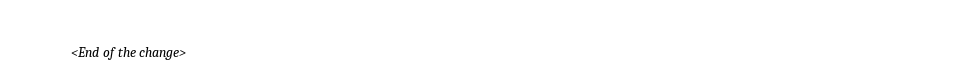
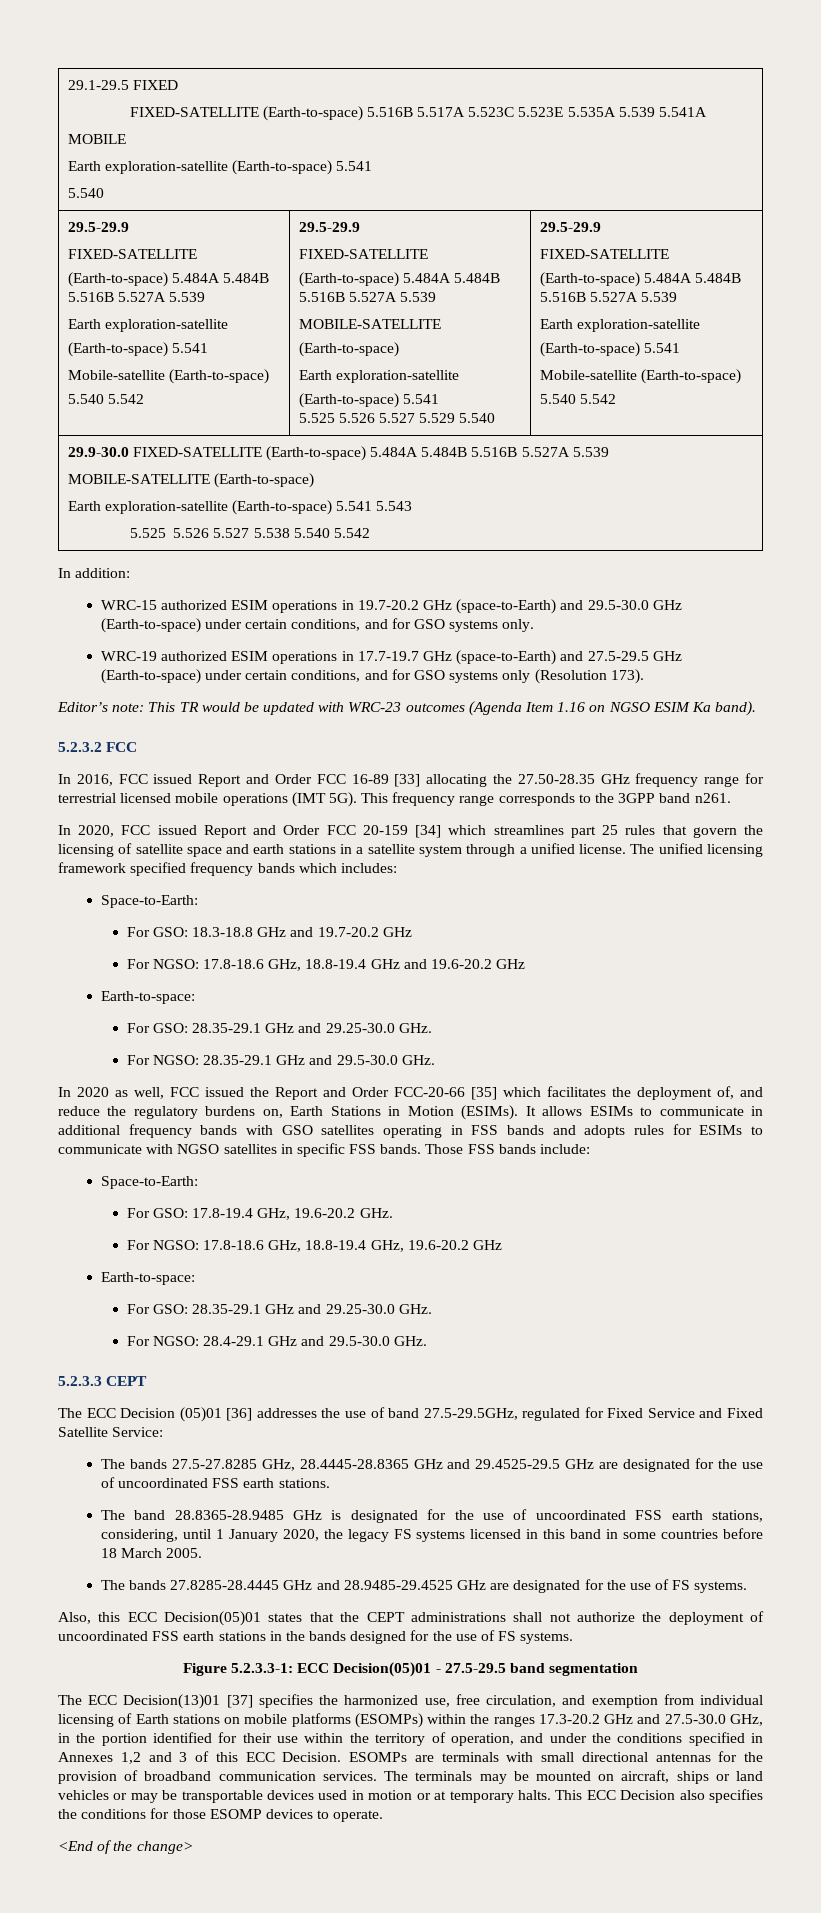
+ 29.1-29.5 FIXED
+ FIXED-SATELLITE (Earth-to-space) 5.516B 5.517A 5.523C 5.523E 5.535A 5.539 5.541A
+ MOBILE
+ Earth exploration-satellite (Earth-to-space) 5.541
+ 5.540
+ 29.5-29.9
+ FIXED-SATELLITE
+ (Earth-to-space) 5.484A 5.484B 5.516B 5.527A 5.539
+ Earth exploration-satellite
+ (Earth-to-space) 5.541
+ Mobile-satellite (Earth-to-space)
+ 5.540 5.542 | 29.5-29.9
+ FIXED-SATELLITE
+ (Earth-to-space) 5.484A 5.484B 5.516B 5.527A 5.539
+ MOBILE-SATELLITE
+ (Earth-to-space)
+ Earth exploration-satellite
+ (Earth-to-space) 5.541
+ 5.525 5.526 5.527 5.529 5.540 | 29.5-29.9
+ FIXED-SATELLITE
+ (Earth-to-space) 5.484A 5.484B 5.516B 5.527A 5.539
+ Earth exploration-satellite
+ (Earth-to-space) 5.541
+ Mobile-satellite (Earth-to-space)
+ 5.540 5.542
+ 29.9-30.0 FIXED-SATELLITE (Earth-to-space) 5.484A 5.484B 5.516B 5.527A 5.539
+ MOBILE-SATELLITE (Earth-to-space)
+ Earth exploration-satellite (Earth-to-space) 5.541 5.543
+ 5.525 5.526 5.527 5.538 5.540 5.542
+ In addition:
+ WRC-15 authorized ESIM operations in 19.7-20.2 GHz (space-to-Earth) and 29.5-30.0 GHz (Earth-to-space) under certain conditions, and for GSO systems only.
+ WRC-19 authorized ESIM operations in 17.7-19.7 GHz (space-to-Earth) and 27.5-29.5 GHz (Earth-to-space) under certain conditions, and for GSO systems only (Resolution 173).
+ Editor’s note: This TR would be updated with WRC-23 outcomes (Agenda Item 1.16 on NGSO ESIM Ka band).
+ 5.2.3.2 FCC
+ In 2016, FCC issued Report and Order FCC 16-89 [33] allocating the 27.50-28.35 GHz frequency range for terrestrial licensed mobile operations (IMT 5G). This frequency range corresponds to the 3GPP band n261.
+ In 2020, FCC issued Report and Order FCC 20-159 [34] which streamlines part 25 rules that govern the licensing of satellite space and earth stations in a satellite system through a unified license. The unified licensing framework specified frequency bands which includes:
+ Space-to-Earth:
+ For GSO: 18.3-18.8 GHz and 19.7-20.2 GHz
+ For NGSO: 17.8-18.6 GHz, 18.8-19.4 GHz and 19.6-20.2 GHz
+ Earth-to-space:
+ For GSO: 28.35-29.1 GHz and 29.25-30.0 GHz.
+ For NGSO: 28.35-29.1 GHz and 29.5-30.0 GHz.
+ In 2020 as well, FCC issued the Report and Order FCC-20-66 [35] which facilitates the deployment of, and reduce the regulatory burdens on, Earth Stations in Motion (ESIMs). It allows ESIMs to communicate in additional frequency bands with GSO satellites operating in FSS bands and adopts rules for ESIMs to communicate with NGSO satellites in specific FSS bands. Those FSS bands include:
+ Space-to-Earth:
+ For GSO: 17.8-19.4 GHz, 19.6-20.2 GHz.
+ For NGSO: 17.8-18.6 GHz, 18.8-19.4 GHz, 19.6-20.2 GHz
+ Earth-to-space:
+ For GSO: 28.35-29.1 GHz and 29.25-30.0 GHz.
+ For NGSO: 28.4-29.1 GHz and 29.5-30.0 GHz.
+ 5.2.3.3 CEPT
+ The ECC Decision (05)01 [36] addresses the use of band 27.5-29.5GHz, regulated for Fixed Service and Fixed Satellite Service:
+ The bands 27.5-27.8285 GHz, 28.4445-28.8365 GHz and 29.4525-29.5 GHz are designated for the use of uncoordinated FSS earth stations.
+ The band 28.8365-28.9485 GHz is designated for the use of uncoordinated FSS earth stations, considering, until 1 January 2020, the legacy FS systems licensed in this band in some countries before 18 March 2005.
+ The bands 27.8285-28.4445 GHz and 28.9485-29.4525 GHz are designated for the use of FS systems.
+ Also, this ECC Decision(05)01 states that the CEPT administrations shall not authorize the deployment of uncoordinated FSS earth stations in the bands designed for the use of FS systems.
+ Figure 5.2.3.3-1: ECC Decision(05)01 - 27.5-29.5 band segmentation
+ The ECC Decision(13)01 [37] specifies the harmonized use, free circulation, and exemption from individual licensing of Earth stations on mobile platforms (ESOMPs) within the ranges 17.3-20.2 GHz and 27.5-30.0 GHz, in the portion identified for their use within the territory of operation, and under the conditions specified in Annexes 1,2 and 3 of this ECC Decision. ESOMPs are terminals with small directional antennas for the provision of broadband communication services. The terminals may be mounted on aircraft, ships or land vehicles or may be transportable devices used in motion or at temporary halts. This ECC Decision also specifies the conditions for those ESOMP devices to operate.

